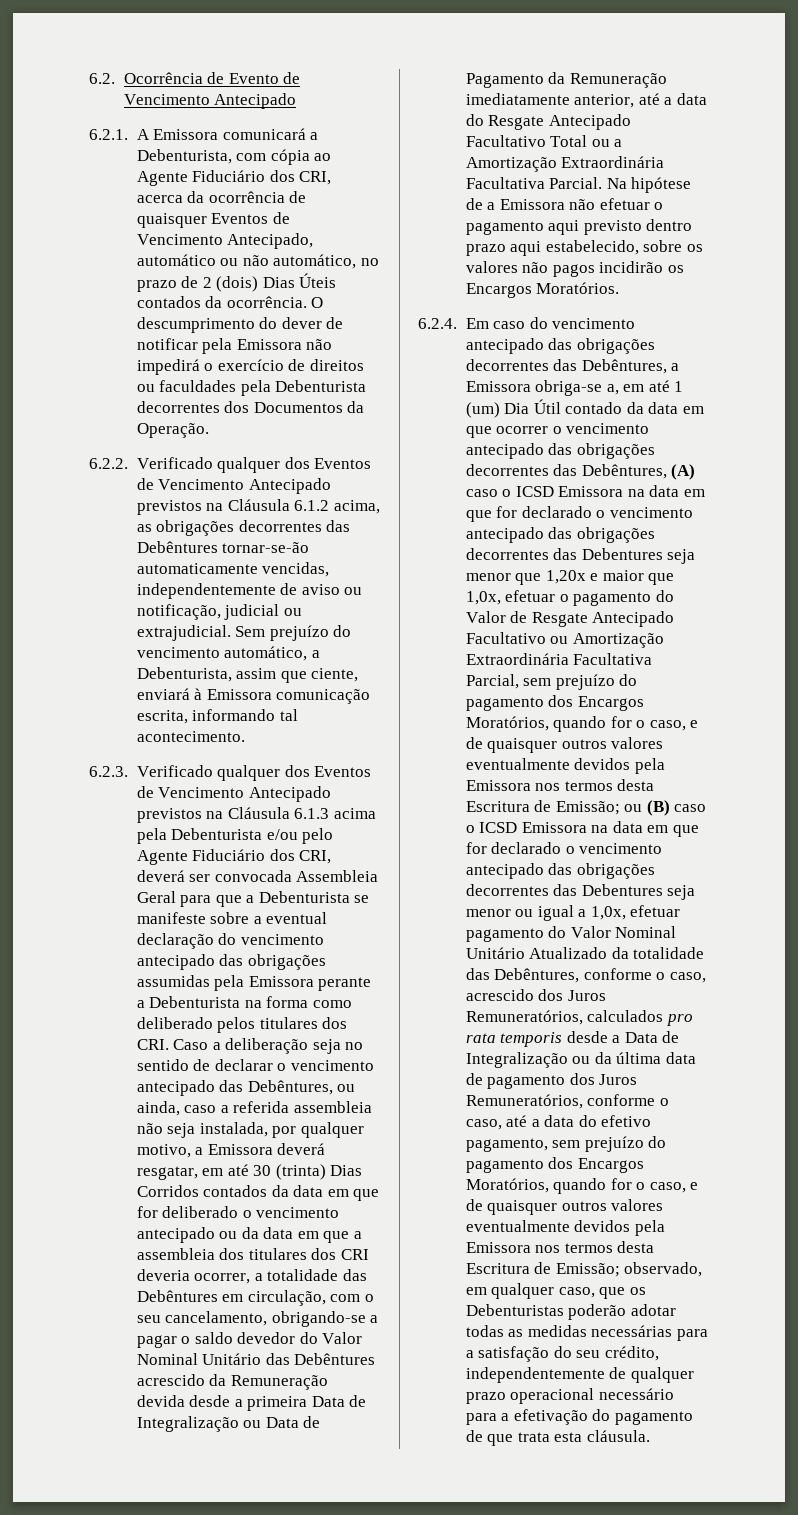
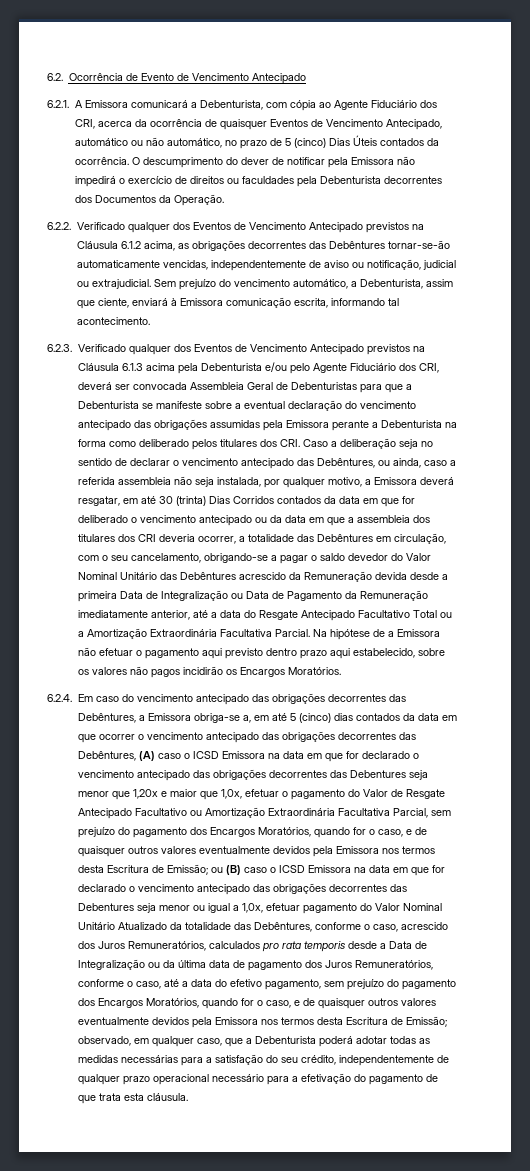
- 6.2.1. A Emissora comunicará a Debenturista, com cópia ao Agente Fiduciário dos CRI, acerca da ocorrência de quaisquer Eventos de Vencimento Antecipado, automático ou não automático, no prazo de 2 (dois) Dias Úteis contados da ocorrência.
+ 6.2.1. A Emissora comunicará a Debenturista, com cópia ao Agente Fiduciário dos CRI, acerca da ocorrência de quaisquer Eventos de Vencimento Antecipado, automático ou não automático, no prazo de 5 (cinco) Dias Úteis contados da ocorrência.
- 6.2.3. Verificado qualquer dos Eventos de Vencimento Antecipado previstos na Cláusula 6.1.3 acima pela Debenturista e/ou pelo Agente Fiduciário dos CRI, deverá ser convocada Assembleia Geral para que a Debenturista se manifeste sobre a eventual declaração do vencimento antecipado das obrigações assumidas pela Emissora perante a Debenturista na forma como deliberado pelos titulares dos CRI. Caso a deliberação seja no sentido de declarar o vencimento antecipado das Debêntures, ou ainda, caso a referida assembleia não seja instalada, por qualquer motivo, a Emissora deverá resgatar, em até 30 (trinta) Dias Corridos contados da data em que for deliberado o vencimento antecipado ou da data em que a assembleia dos titulares dos CRI deveria ocorrer, a totalidade das Debêntures em circulação, com o seu cancelamento, obrigando-se a pagar o saldo devedor do Valor Nominal Unitário das Debêntures acrescido da Remuneração devida desde a primeira Data de Integralização ou Data de Pagamento da Remuneração imediatamente anterior, até a data do Resgate Antecipado Facultativo Total ou a Amortização Extraordinária Facultativa Parcial.
+ 6.2.3. Verificado qualquer dos Eventos de Vencimento Antecipado previstos na Cláusula 6.1.3 acima pela Debenturista e/ou pelo Agente Fiduciário dos CRI, deverá ser convocada Assembleia Geral de Debenturistas para que a Debenturista se manifeste sobre a eventual declaração do vencimento antecipado das obrigações assumidas pela Emissora perante a Debenturista na forma como deliberado pelos titulares dos CRI. Caso a deliberação seja no sentido de declarar o vencimento antecipado das Debêntures, ou ainda, caso a referida assembleia não seja instalada, por qualquer motivo, a Emissora deverá resgatar, em até 30 (trinta) Dias Corridos contados da data em que for deliberado o vencimento antecipado ou da data em que a assembleia dos titulares dos CRI deveria ocorrer, a totalidade das Debêntures em circulação, com o seu cancelamento, obrigando-se a pagar o saldo devedor do Valor Nominal Unitário das Debêntures acrescido da Remuneração devida desde a primeira Data de Integralização ou Data de Pagamento da Remuneração imediatamente anterior, até a data do Resgate Antecipado Facultativo Total ou a Amortização Extraordinária Facultativa Parcial.
- 6.2.4. Em caso do vencimento antecipado das obrigações decorrentes das Debêntures, a Emissora obriga-se a, em até 1 (um) Dia Útil contado da data em que ocorrer o vencimento antecipado das obrigações decorrentes das Debêntures, (A) caso o ICSD Emissora na data em que for declarado o vencimento antecipado das obrigações decorrentes das Debentures seja menor que 1,20x e maior que 1,0x, efetuar o pagamento do Valor de Resgate Antecipado Facultativo ou Amortização Extraordinária Facultativa Parcial, sem prejuízo do pagamento dos Encargos Moratórios, quando for o caso, e de quaisquer outros valores eventualmente devidos pela Emissora nos termos desta Escritura de Emissão;
+ 6.2.4. Em caso do vencimento antecipado das obrigações decorrentes das Debêntures, a Emissora obriga-se a, em até 5 (cinco) dias contados da data em que ocorrer o vencimento antecipado das obrigações decorrentes das Debêntures, (A) caso o ICSD Emissora na data em que for declarado o vencimento antecipado das obrigações decorrentes das Debentures seja menor que 1,20x e maior que 1,0x, efetuar o pagamento do Valor de Resgate Antecipado Facultativo ou Amortização Extraordinária Facultativa Parcial, sem prejuízo do pagamento dos Encargos Moratórios, quando for o caso, e de quaisquer outros valores eventualmente devidos pela Emissora nos termos desta Escritura de Emissão;
- observado, em qualquer caso, que os Debenturistas poderão adotar todas as medidas necessárias para a satisfação do seu crédito, independentemente de qualquer prazo operacional necessário para a efetivação do pagamento de que trata esta cláusula.
+ observado, em qualquer caso, que a Debenturista poderá adotar todas as medidas necessárias para a satisfação do seu crédito, independentemente de qualquer prazo operacional necessário para a efetivação do pagamento de que trata esta cláusula.

